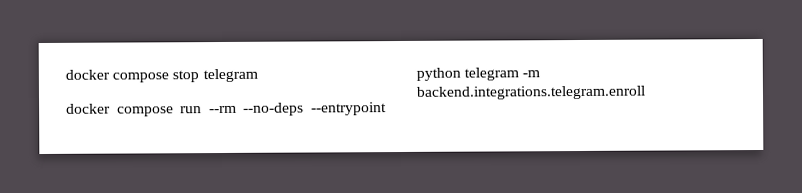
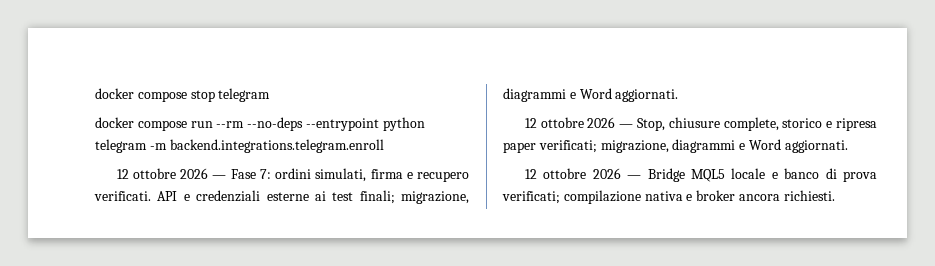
+ 12 ottobre 2026 — Fase 7: ordini simulati, firma e recupero verificati. API e credenziali esterne ai test finali; migrazione, diagrammi e Word aggiornati.
+ 12 ottobre 2026 — Stop, chiusure complete, storico e ripresa paper verificati; migrazione, diagrammi e Word aggiornati.
+ 12 ottobre 2026 — Bridge MQL5 locale e banco di prova verificati; compilazione nativa e broker ancora richiesti.

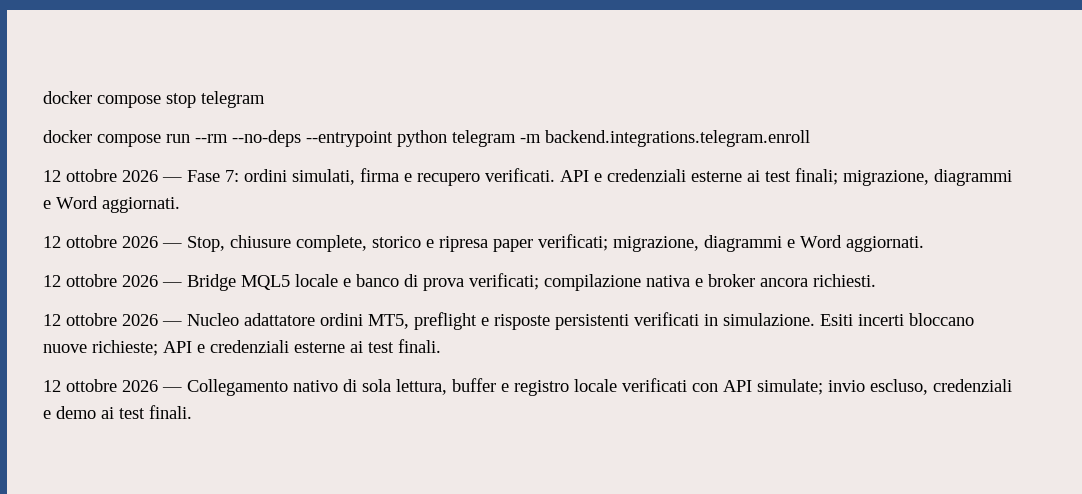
+ 12 ottobre 2026 — Nucleo adattatore ordini MT5, preflight e risposte persistenti verificati in simulazione. Esiti incerti bloccano nuove richieste; API e credenziali esterne ai test finali.
+ 12 ottobre 2026 — Collegamento nativo di sola lettura, buffer e registro locale verificati con API simulate; invio escluso, credenziali e demo ai test finali.

